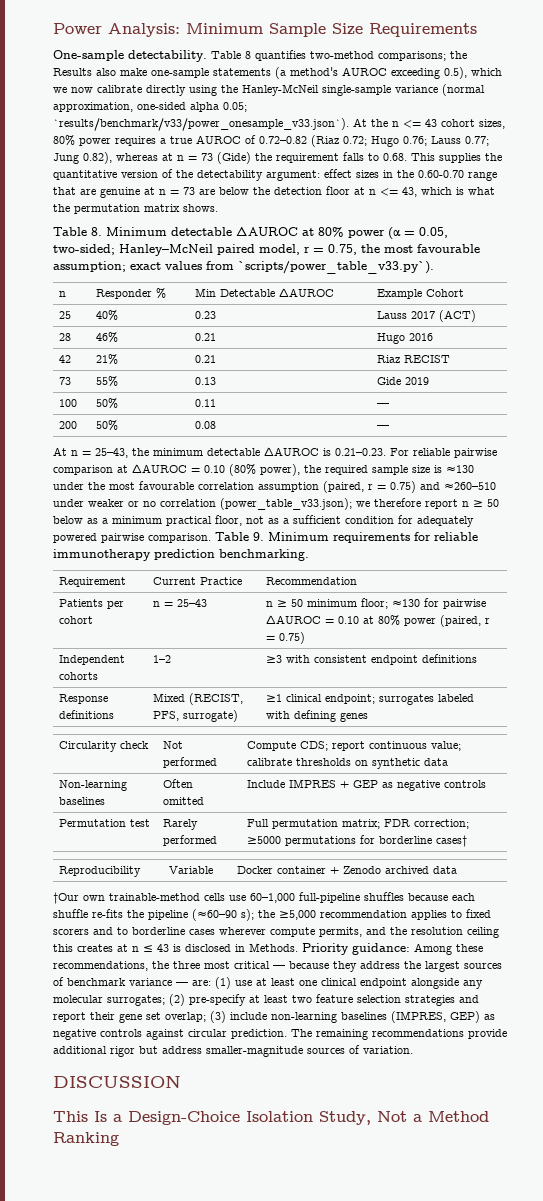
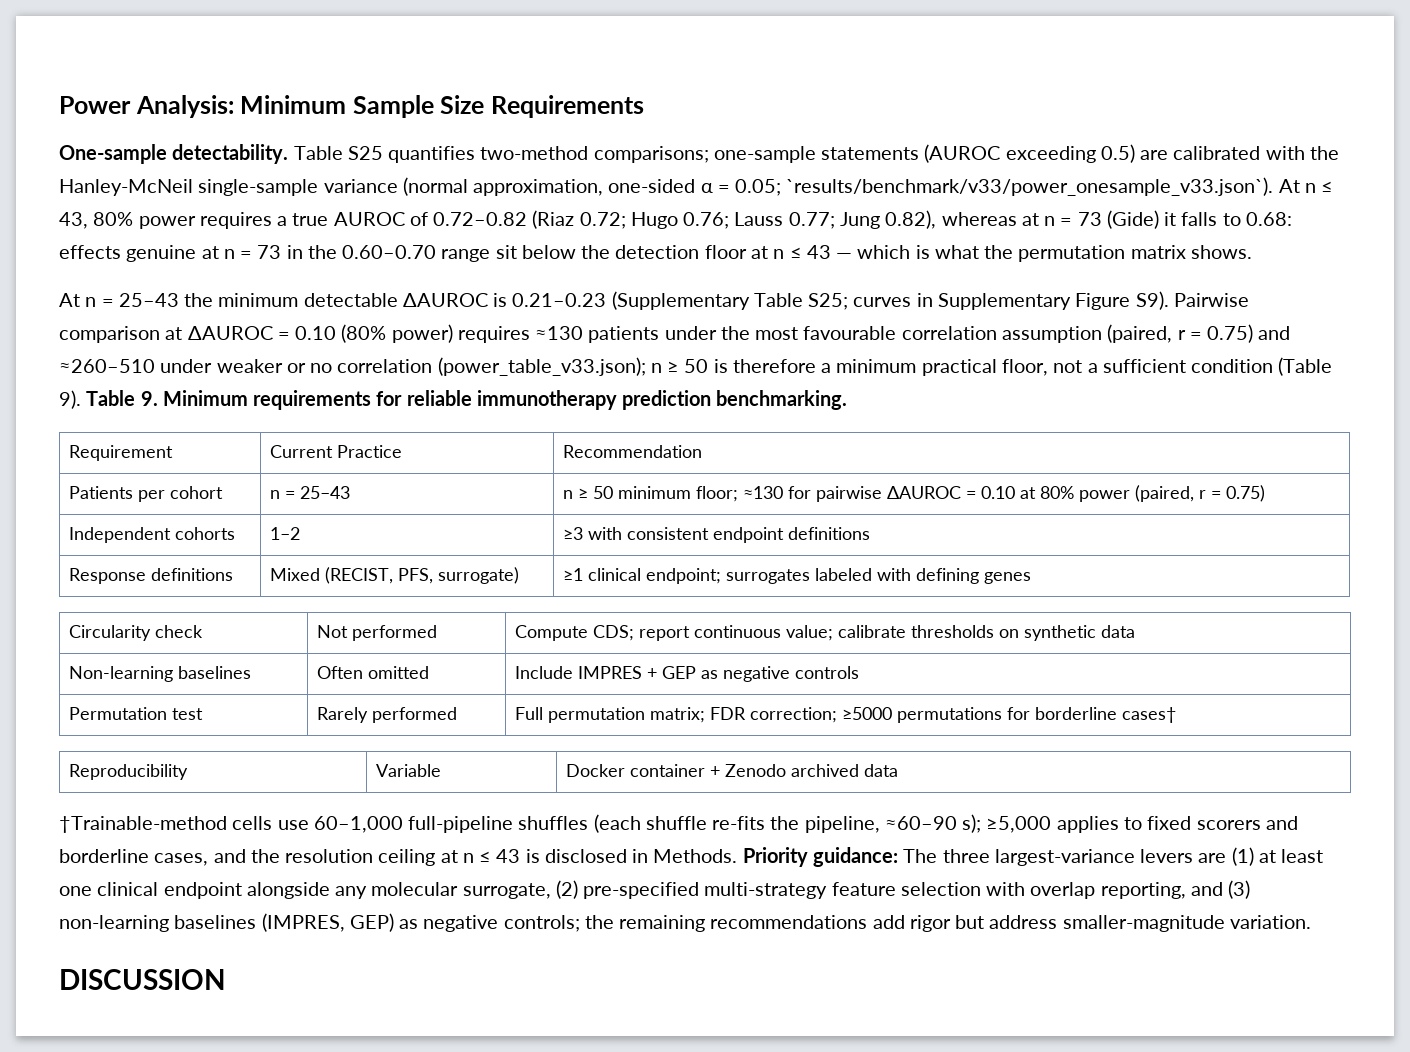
- Table 8 quantifies two-method comparisons; the Results also make one-sample statements (a method's AUROC exceeding 0.5), which we now calibrate directly using the Hanley-McNeil single-sample variance (normal approximation, one-sided alpha 0.05; `results/benchmark/v33/power_onesample_v33.json`). At the n <= 43 cohort sizes, 80% power requires a true AUROC of 0.72–0.82 (Riaz 0.72; Hugo 0.76; Lauss 0.77; Jung 0.82), whereas at n = 73 (Gide) the requirement falls to 0.68. This supplies the quantitative version of the detectability argument: effect sizes in the 0.60-0.70 range that are genuine at n = 73 are below the detection floor at n <= 43, which is what the permutation matrix shows.
+ Table S25 quantifies two-method comparisons; one-sample statements (AUROC exceeding 0.5) are calibrated with the Hanley-McNeil single-sample variance (normal approximation, one-sided α = 0.05; `results/benchmark/v33/power_onesample_v33.json`). At n ≤ 43, 80% power requires a true AUROC of 0.72–0.82 (Riaz 0.72; Hugo 0.76; Lauss 0.77; Jung 0.82), whereas at n = 73 (Gide) it falls to 0.68: effects genuine at n = 73 in the 0.60–0.70 range sit below the detection floor at n ≤ 43 — which is what the permutation matrix shows.
- Table 8. Minimum detectable ΔAUROC at 80% power (α = 0.05, two-sided; Hanley–McNeil paired model, r = 0.75, the most favourable assumption; exact values from `scripts/power_table_v33.py`).
- n | Responder % | Min Detectable ΔAUROC | Example Cohort
- 25 | 40% | 0.23 | Lauss 2017 (ACT)
- 28 | 46% | 0.21 | Hugo 2016
- 42 | 21% | 0.21 | Riaz RECIST
- 73 | 55% | 0.13 | Gide 2019
- 100 | 50% | 0.11 | —
- 200 | 50% | 0.08 | —
- At n = 25–43, the minimum detectable ΔAUROC is 0.21–0.23. For reliable pairwise comparison at ΔAUROC = 0.10 (80% power), the required sample size is ≈130 under the most favourable correlation assumption (paired, r = 0.75) and ≈260–510 under weaker or no correlation (power_table_v33.json); we therefore report n ≥ 50 below as a minimum practical floor, not as a sufficient condition for adequately powered pairwise comparison.
+ At n = 25–43 the minimum detectable ΔAUROC is 0.21–0.23 (Supplementary Table S25; curves in Supplementary Figure S9). Pairwise comparison at ΔAUROC = 0.10 (80% power) requires ≈130 patients under the most favourable correlation assumption (paired, r = 0.75) and ≈260–510 under weaker or no correlation (power_table_v33.json); n ≥ 50 is therefore a minimum practical floor, not a sufficient condition (Table 9).
- †Our own trainable-method cells use 60–1,000 full-pipeline shuffles because each shuffle re-fits the pipeline (≈60–90 s); the ≥5,000 recommendation applies to fixed scorers and to borderline cases wherever compute permits, and the resolution ceiling this creates at n ≤ 43 is disclosed in Methods.
+ †Trainable-method cells use 60–1,000 full-pipeline shuffles (each shuffle re-fits the pipeline, ≈60–90 s); ≥5,000 applies to fixed scorers and borderline cases, and the resolution ceiling at n ≤ 43 is disclosed in Methods.
- Priority guidance: Among these recommendations, the three most critical — because they address the largest sources of benchmark variance — are: (1) use at least one clinical endpoint alongside any molecular surrogates; (2) pre-specify at least two feature selection strategies and report their gene set overlap; (3) include non-learning baselines (IMPRES, GEP) as negative controls against circular prediction. The remaining recommendations provide additional rigor but address smaller-magnitude sources of variation.
+ Priority guidance: The three largest-variance levers are (1) at least one clinical endpoint alongside any molecular surrogate, (2) pre-specified multi-strategy feature selection with overlap reporting, and (3) non-learning baselines (IMPRES, GEP) as negative controls; the remaining recommendations add rigor but address smaller-magnitude variation.
- This Is a Design-Choice Isolation Study, Not a Method Ranking

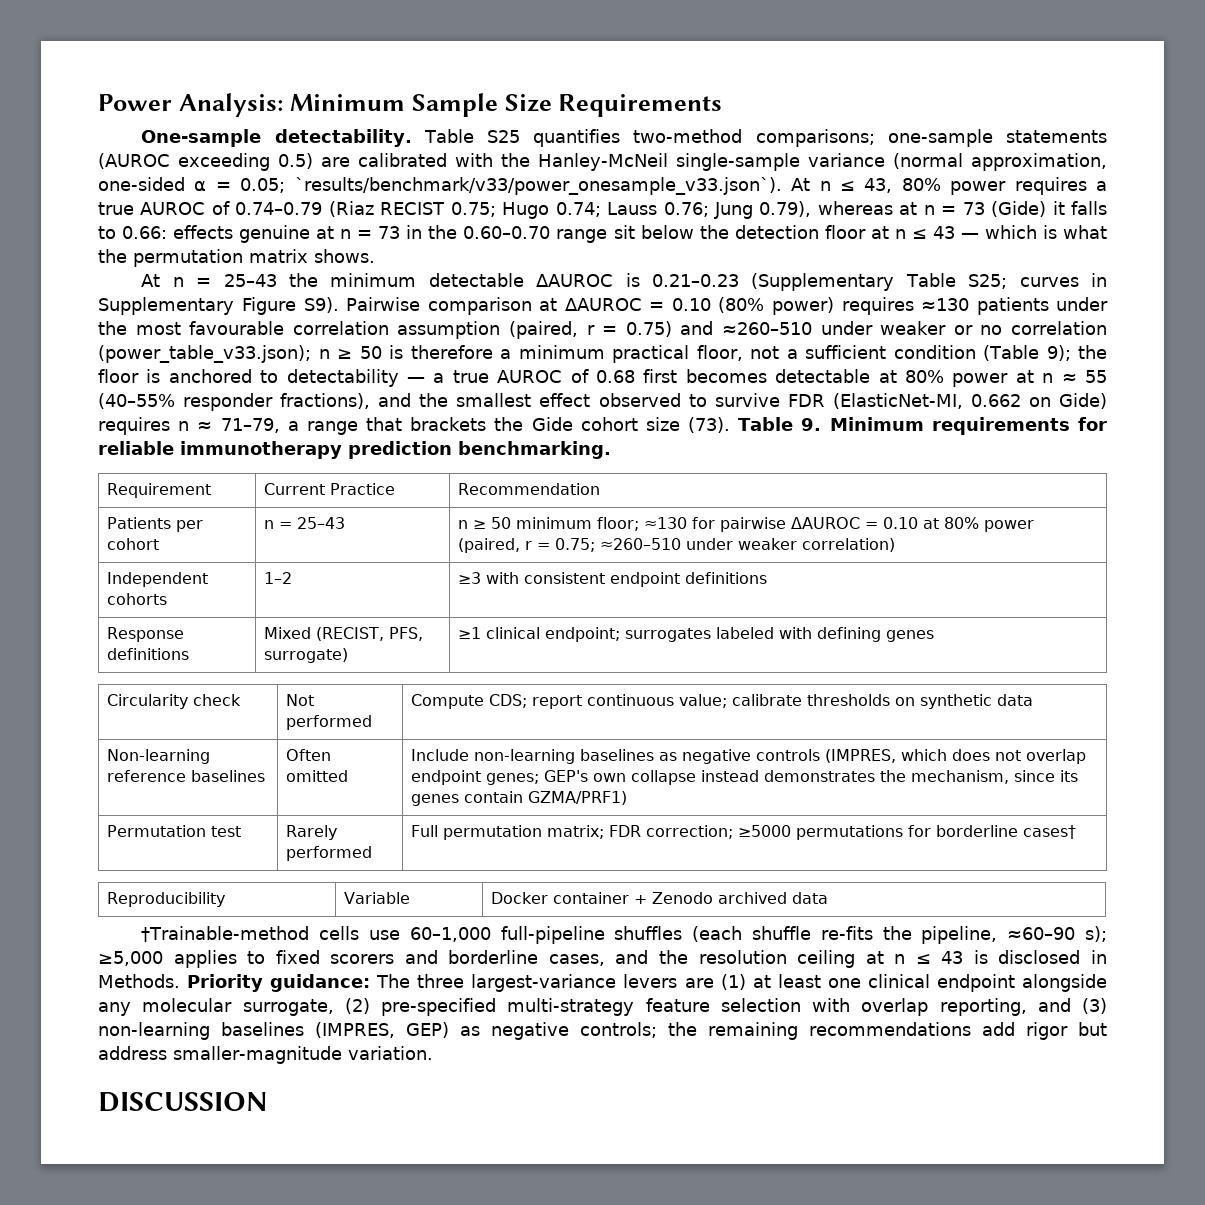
- `results/benchmark/v33/power_onesample_v33.json`). At n ≤ 43, 80% power requires a true AUROC of 0.72–0.82 (Riaz 0.72; Hugo 0.76; Lauss 0.77; Jung 0.82), whereas at n = 73 (Gide) it falls to 0.68:
+ `results/benchmark/v33/power_onesample_v33.json`). At n ≤ 43, 80% power requires a true AUROC of 0.74–0.79 (Riaz RECIST 0.75; Hugo 0.74; Lauss 0.76; Jung 0.79), whereas at n = 73 (Gide) it falls to 0.66:
- n ≥ 50 is therefore a minimum practical floor, not a sufficient condition (Table 9).
+ n ≥ 50 is therefore a minimum practical floor, not a sufficient condition (Table 9); the floor is anchored to detectability — a true AUROC of 0.68 first becomes detectable at 80% power at n ≈ 55 (40–55% responder fractions), and the smallest effect observed to survive FDR (ElasticNet-MI, 0.662 on Gide) requires n ≈ 71–79, a range that brackets the Gide cohort size (73).
- Patients per cohort | n = 25–43 | n ≥ 50 minimum floor; ≈130 for pairwise ΔAUROC = 0.10 at 80% power (paired, r = 0.75)
+ Patients per cohort | n = 25–43 | n ≥ 50 minimum floor; ≈130 for pairwise ΔAUROC = 0.10 at 80% power (paired, r = 0.75; ≈260–510 under weaker correlation)
- Non-learning baselines | Often omitted | Include IMPRES + GEP as negative controls
+ Non-learning reference baselines | Often omitted | Include non-learning baselines as negative controls (IMPRES, which does not overlap endpoint genes; GEP's own collapse instead demonstrates the mechanism, since its genes contain GZMA/PRF1)

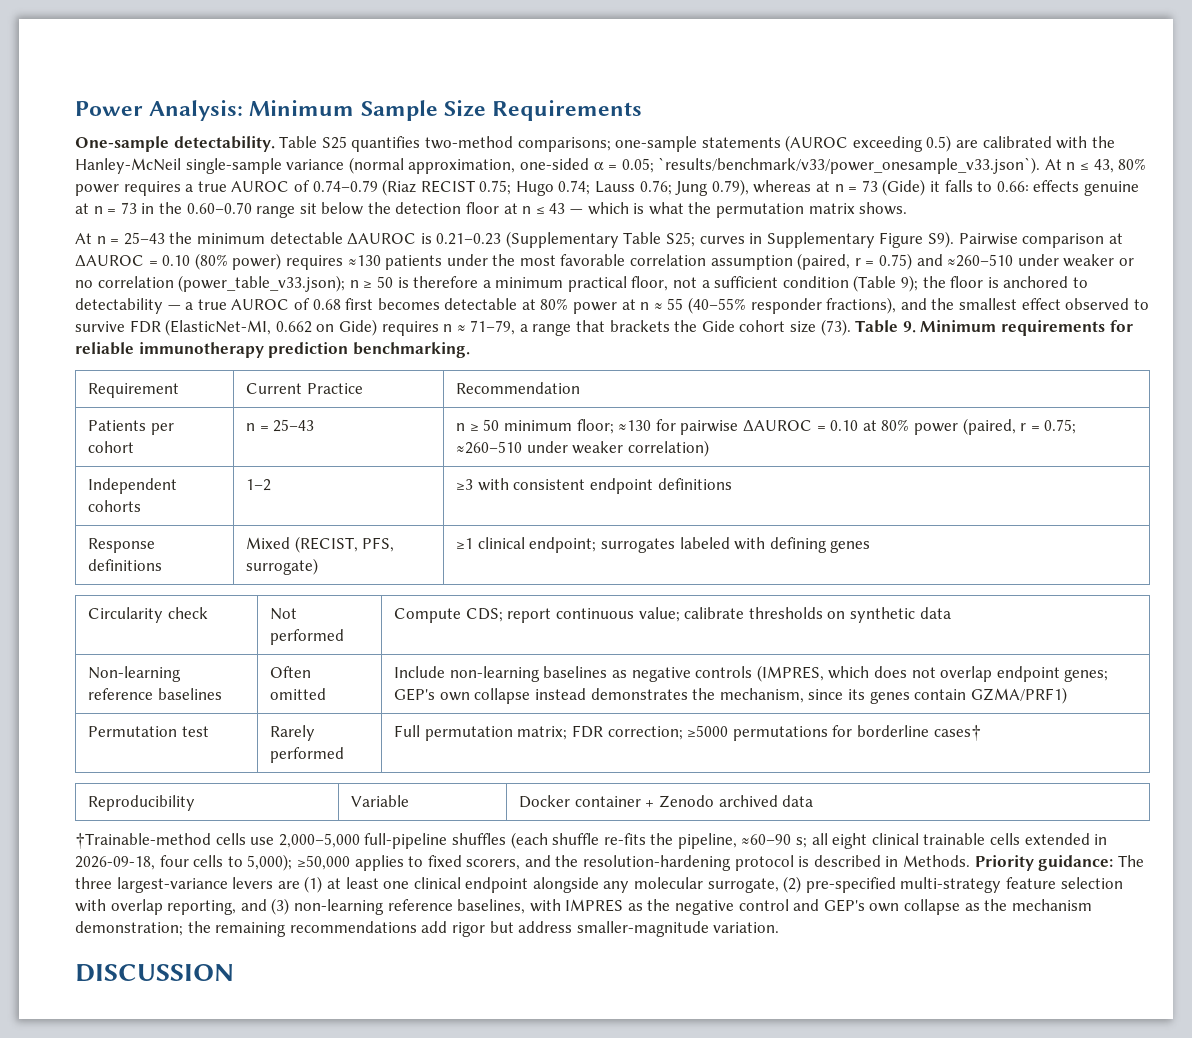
- curves in Supplementary Figure S9). Pairwise comparison at ΔAUROC = 0.10 (80% power) requires ≈130 patients under the most favourable correlation assumption (paired, r = 0.75) and ≈260–510 under weaker or no correlation (power_table_v33.json);
+ curves in Supplementary Figure S9). Pairwise comparison at ΔAUROC = 0.10 (80% power) requires ≈130 patients under the most favorable correlation assumption (paired, r = 0.75) and ≈260–510 under weaker or no correlation (power_table_v33.json);
- †Trainable-method cells use 60–1,000 full-pipeline shuffles (each shuffle re-fits the pipeline, ≈60–90 s); ≥5,000 applies to fixed scorers and borderline cases, and the resolution ceiling at n ≤ 43 is disclosed in Methods.
+ †Trainable-method cells use 2,000–5,000 full-pipeline shuffles (each shuffle re-fits the pipeline, ≈60–90 s; all eight clinical trainable cells extended in 2026-09-18, four cells to 5,000); ≥50,000 applies to fixed scorers, and the resolution-hardening protocol is described in Methods.
- Priority guidance: The three largest-variance levers are (1) at least one clinical endpoint alongside any molecular surrogate, (2) pre-specified multi-strategy feature selection with overlap reporting, and (3) non-learning baselines (IMPRES, GEP) as negative controls; the remaining recommendations add rigor but address smaller-magnitude variation.
+ Priority guidance: The three largest-variance levers are (1) at least one clinical endpoint alongside any molecular surrogate, (2) pre-specified multi-strategy feature selection with overlap reporting, and (3) non-learning reference baselines, with IMPRES as the negative control and GEP's own collapse as the mechanism demonstration; the remaining recommendations add rigor but address smaller-magnitude variation.

